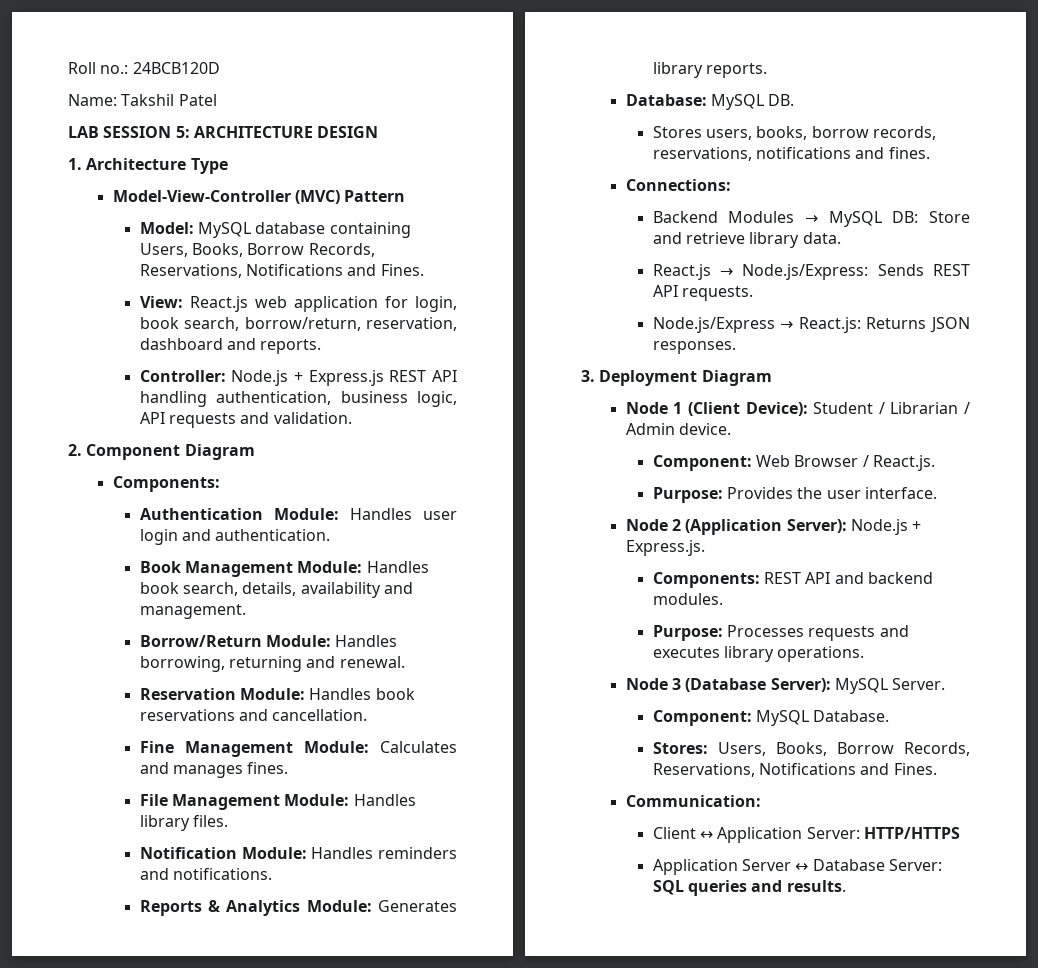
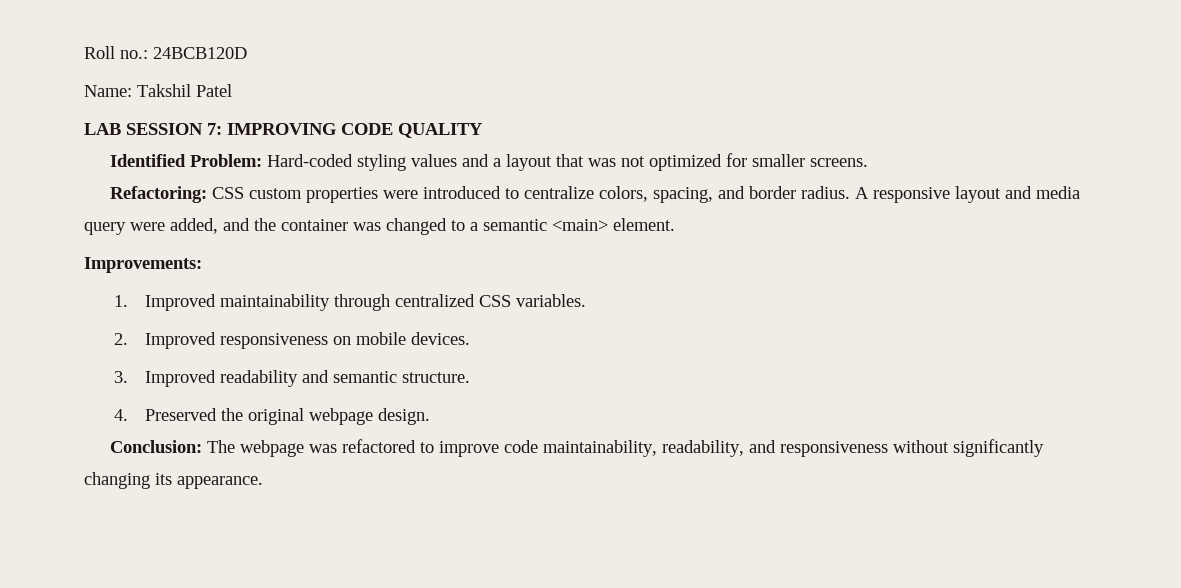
- LAB SESSION 5: ARCHITECTURE DESIGN
- 1. Architecture Type
- Model-View-Controller (MVC) Pattern
- Model: MySQL database containing Users, Books, Borrow Records, Reservations, Notifications and Fines.
- View: React.js web application for login, book search, borrow/return, reservation, dashboard and reports.
- Controller: Node.js + Express.js REST API handling authentication, business logic, API requests and validation.
- 2. Component Diagram
- Components:
- Authentication Module: Handles user login and authentication.
- Book Management Module: Handles book search, details, availability and management.
- Borrow/Return Module: Handles borrowing, returning and renewal.
- Reservation Module: Handles book reservations and cancellation.
- Fine Management Module: Calculates and manages fines.
- File Management Module: Handles library files.
- Notification Module: Handles reminders and notifications.
- Reports & Analytics Module: Generates library reports.
- Database: MySQL DB.
- Stores users, books, borrow records, reservations, notifications and fines.
- Connections:
- Backend Modules → MySQL DB: Store and retrieve library data.
- React.js → Node.js/Express: Sends REST API requests.
- Node.js/Express → React.js: Returns JSON responses.
- 3. Deployment Diagram
- Node 1 (Client Device): Student / Librarian / Admin device.
- Component: Web Browser / React.js.
- Purpose: Provides the user interface.
- Node 2 (Application Server): Node.js + Express.js.
- Components: REST API and backend modules.
- Purpose: Processes requests and executes library operations.
- Node 3 (Database Server): MySQL Server.
- Component: MySQL Database.
- Stores: Users, Books, Borrow Records, Reservations, Notifications and Fines.
- Communication:
- Client ↔ Application Server: HTTP/HTTPS
- Application Server ↔ Database Server: SQL queries and results.
+ LAB SESSION 7: IMPROVING CODE QUALITY
+ Identified Problem: Hard-coded styling values and a layout that was not optimized for smaller screens.
+ Refactoring: CSS custom properties were introduced to centralize colors, spacing, and border radius. A responsive layout and media query were added, and the container was changed to a semantic <main> element.
+ Improvements:
+ 1. Improved maintainability through centralized CSS variables.
+ 2. Improved responsiveness on mobile devices.
+ 3. Improved readability and semantic structure.
+ 4. Preserved the original webpage design.
+ Conclusion: The webpage was refactored to improve code maintainability, readability, and responsiveness without significantly changing its appearance.

